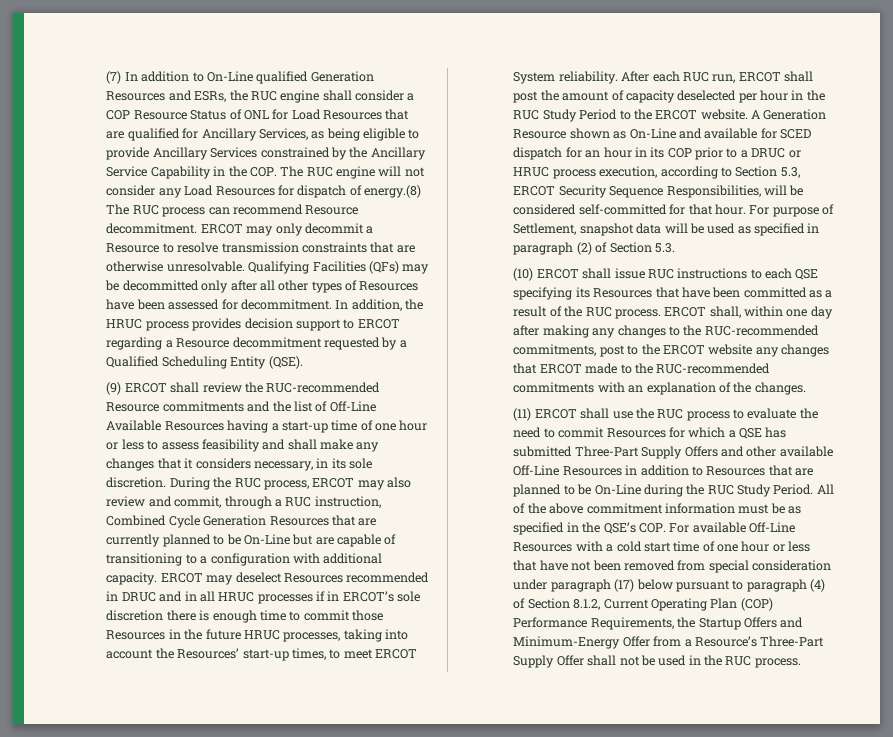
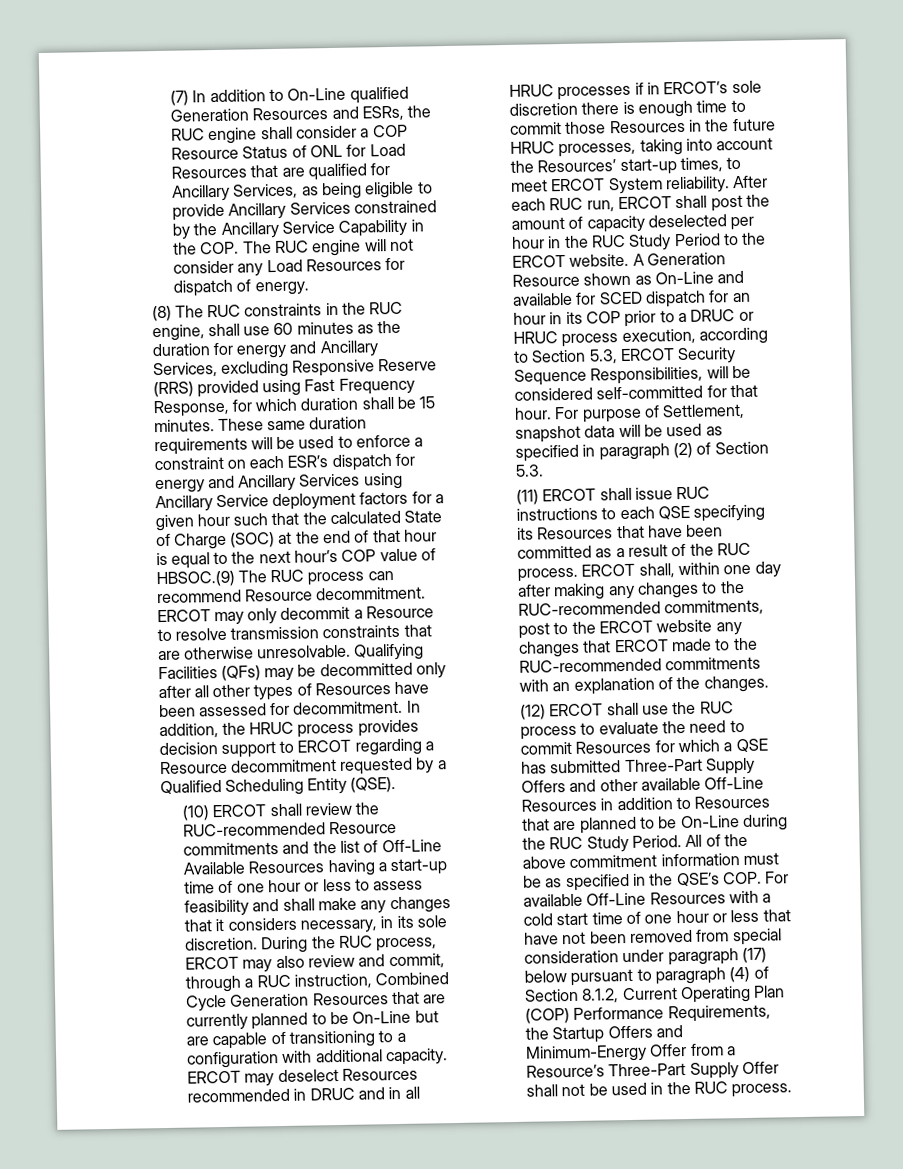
- (7) In addition to On-Line qualified Generation Resources and ESRs, the RUC engine shall consider a COP Resource Status of ONL for Load Resources that are qualified for Ancillary Services, as being eligible to provide Ancillary Services constrained by the Ancillary Service Capability in the COP. The RUC engine will not consider any Load Resources for dispatch of energy.(8) The RUC process can recommend Resource decommitment.
+ (7) In addition to On-Line qualified Generation Resources and ESRs, the RUC engine shall consider a COP Resource Status of ONL for Load Resources that are qualified for Ancillary Services, as being eligible to provide Ancillary Services constrained by the Ancillary Service Capability in the COP. The RUC engine will not consider any Load Resources for dispatch of energy.
+ (8) The RUC constraints in the RUC engine, shall use 60 minutes as the duration for energy and Ancillary Services, excluding Responsive Reserve (RRS) provided using Fast Frequency Response, for which duration shall be 15 minutes. These same duration requirements will be used to enforce a constraint on each ESR’s dispatch for energy and Ancillary Services using Ancillary Service deployment factors for a given hour such that the calculated State of Charge (SOC) at the end of that hour is equal to the next hour’s COP value of HBSOC.(9) The RUC process can recommend Resource decommitment.
- (9) ERCOT shall review the RUC-recommended Resource commitments and the list of Off-Line Available Resources having a start-up time of one hour or less to assess feasibility and shall make any changes that it considers necessary, in its sole discretion.
+ (10) ERCOT shall review the RUC-recommended Resource commitments and the list of Off-Line Available Resources having a start-up time of one hour or less to assess feasibility and shall make any changes that it considers necessary, in its sole discretion.
- (10) ERCOT shall issue RUC instructions to each QSE specifying its Resources that have been committed as a result of the RUC process.
+ (11) ERCOT shall issue RUC instructions to each QSE specifying its Resources that have been committed as a result of the RUC process.
- (11) ERCOT shall use the RUC process to evaluate the need to commit Resources for which a QSE has submitted Three-Part Supply Offers and other available Off-Line Resources in addition to Resources that are planned to be On-Line during the RUC Study Period.
+ (12) ERCOT shall use the RUC process to evaluate the need to commit Resources for which a QSE has submitted Three-Part Supply Offers and other available Off-Line Resources in addition to Resources that are planned to be On-Line during the RUC Study Period.

